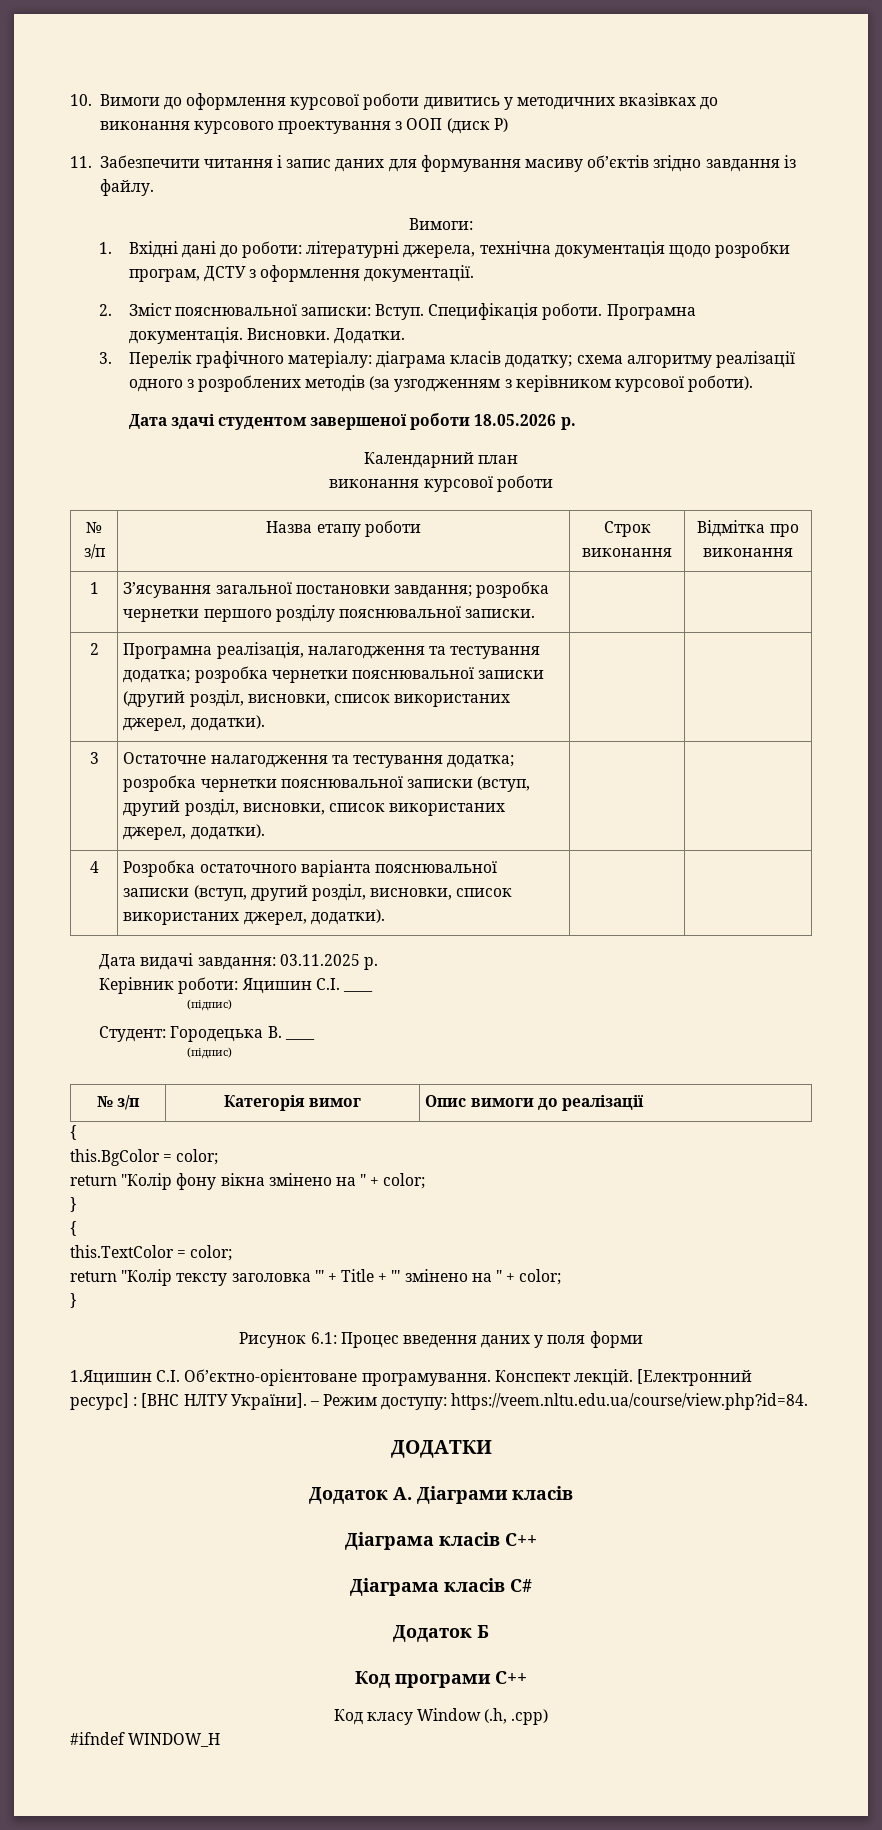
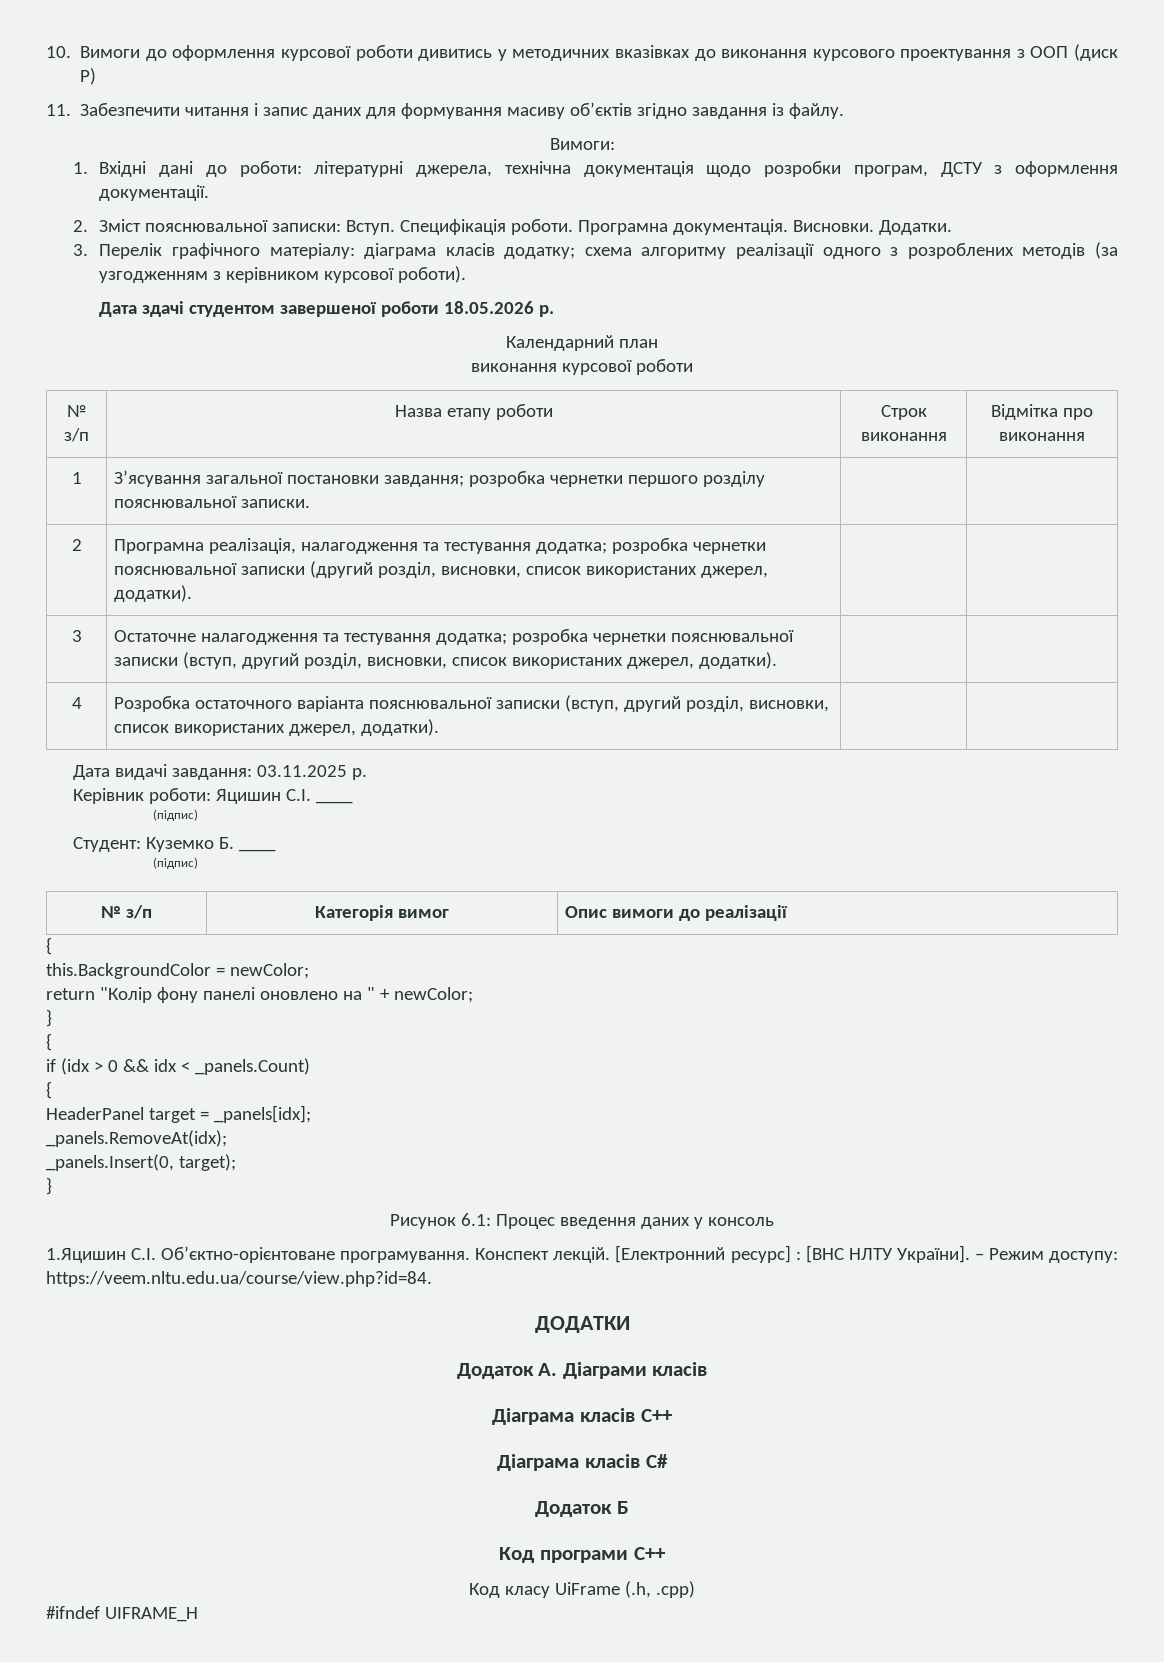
- Студент: Городецька В. ____
+ Студент: Куземко Б. ____
- this.BgColor = color;
+ this.BackgroundColor = newColor;
- return "Колір фону вікна змінено на " + color;
+ return "Колір фону панелі оновлено на " + newColor;
- this.TextColor = color;
- return "Колір тексту заголовка '" + Title + "' змінено на " + color;
+ if (idx > 0 && idx < _panels.Count)
+ {
+ HeaderPanel target = _panels[idx];
+ _panels.RemoveAt(idx);
+ _panels.Insert(0, target);
- Рисунок 6.1: Процес введення даних у поля форми
+ Рисунок 6.1: Процес введення даних у консоль
- Код класу Window (.h, .cpp)
+ Код класу UiFrame (.h, .cpp)
- #ifndef WINDOW_H
+ #ifndef UIFRAME_H

